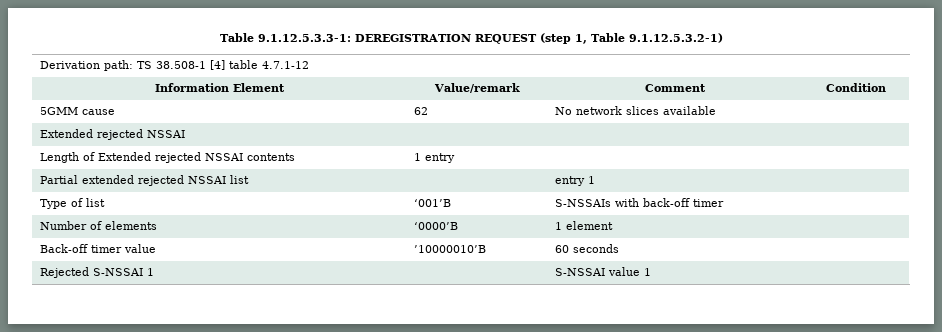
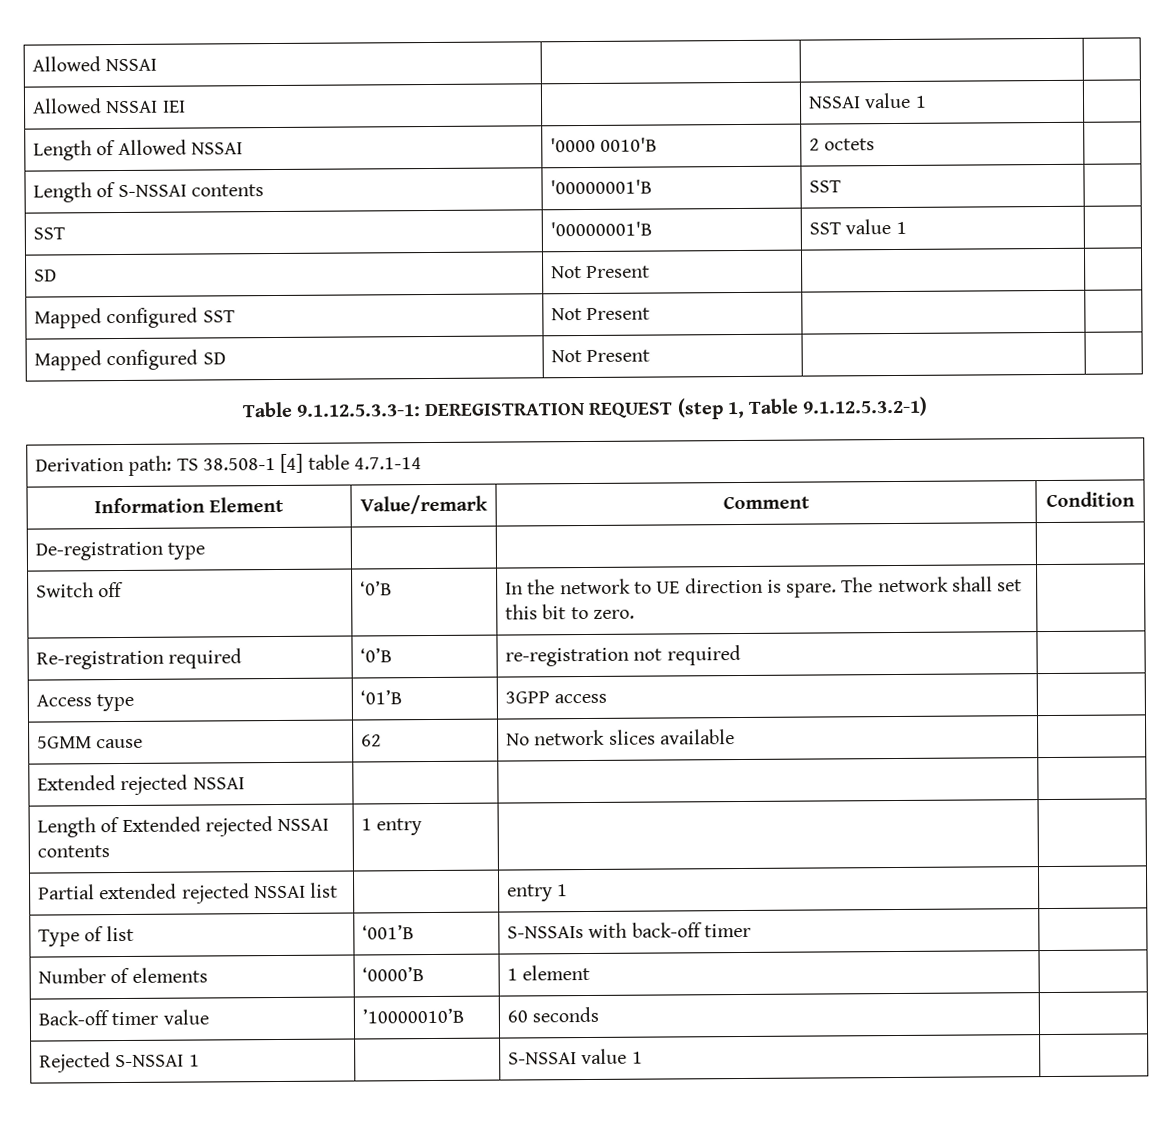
+ Allowed NSSAI | | |
+ Allowed NSSAI IEI | | NSSAI value 1 |
+ Length of Allowed NSSAI | '0000 0010'B | 2 octets |
+ Length of S-NSSAI contents | '00000001'B | SST |
+ SST | '00000001'B | SST value 1 |
+ SD | Not Present | |
+ Mapped configured SST | Not Present | |
+ Mapped configured SD | Not Present | |
- Derivation path: TS 38.508-1 [4] table 4.7.1-12
+ Derivation path: TS 38.508-1 [4] table 4.7.1-14
+ De-registration type | | |
+ Switch off | ‘0’B | In the network to UE direction is spare. The network shall set this bit to zero. |
+ Re-registration required | ‘0’B | re-registration not required |
+ Access type | ‘01’B | 3GPP access |

